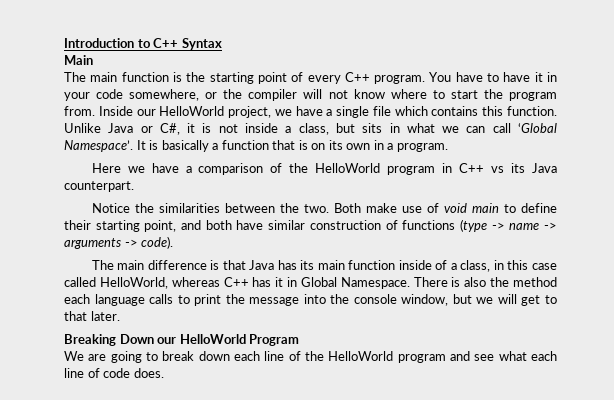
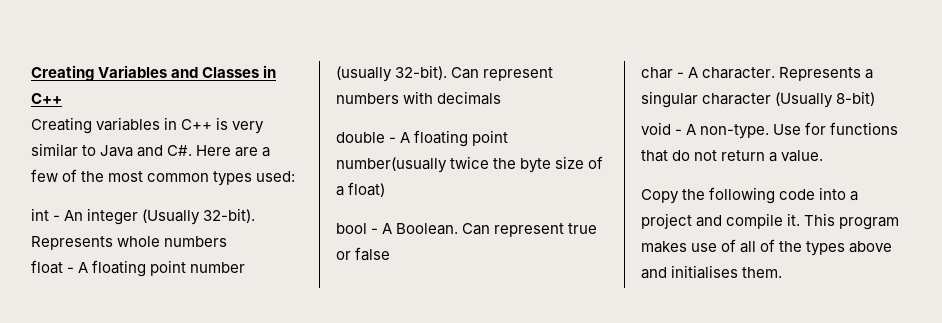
- Introduction to C++ Syntax
- Main
- The main function is the starting point of every C++ program. You have to have it in your code somewhere, or the compiler will not know where to start the program from. Inside our HelloWorld project, we have a single file which contains this function. Unlike Java or C#, it is not inside a class, but sits in what we can call ‘Global Namespace’. It is basically a function that is on its own in a program.
- Here we have a comparison of the HelloWorld program in C++ vs its Java counterpart.
- Notice the similarities between the two. Both make use of void main to define their starting point, and both have similar construction of functions (type -> name -> arguments -> code).
- The main difference is that Java has its main function inside of a class, in this case called HelloWorld, whereas C++ has it in Global Namespace. There is also the method each language calls to print the message into the console window, but we will get to that later.
- Breaking Down our HelloWorld Program
- We are going to break down each line of the HelloWorld program and see what each line of code does.
+ Creating Variables and Classes in C++
+ Creating variables in C++ is very similar to Java and C#. Here are a few of the most common types used:
+ int - An integer (Usually 32-bit). Represents whole numbers
+ float - A floating point number (usually 32-bit). Can represent numbers with decimals
+ double - A floating point number(usually twice the byte size of a float)
+ bool - A Boolean. Can represent true or false
+ char - A character. Represents a singular character (Usually 8-bit)
+ void - A non-type. Use for functions that do not return a value.
+ Copy the following code into a project and compile it. This program makes use of all of the types above and initialises them.

